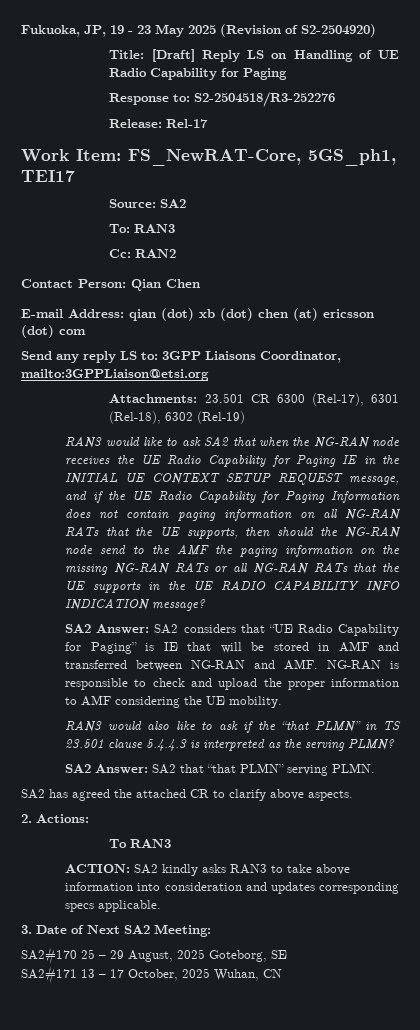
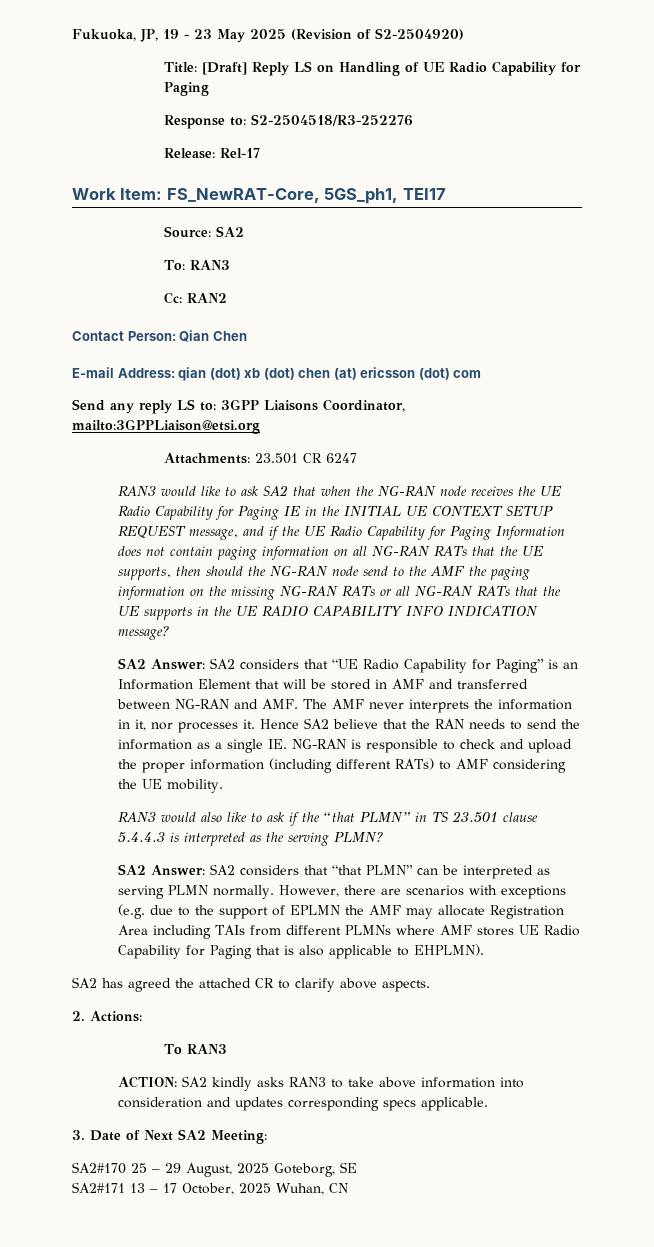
- Attachments: 23.501 CR 6300 (Rel-17), 6301 (Rel-18), 6302 (Rel-19)
+ Attachments: 23.501 CR 6247
- SA2 Answer: SA2 considers that “UE Radio Capability for Paging” is IE that will be stored in AMF and transferred between NG-RAN and AMF. NG-RAN is responsible to check and upload the proper information to AMF considering the UE mobility.
+ SA2 Answer: SA2 considers that “UE Radio Capability for Paging” is an Information Element that will be stored in AMF and transferred between NG-RAN and AMF. The AMF never interprets the information in it, nor processes it. Hence SA2 believe that the RAN needs to send the information as a single IE. NG-RAN is responsible to check and upload the proper information (including different RATs) to AMF considering the UE mobility.
- SA2 Answer: SA2 that “that PLMN” serving PLMN.
+ SA2 Answer: SA2 considers that “that PLMN” can be interpreted as serving PLMN normally. However, there are scenarios with exceptions (e.g. due to the support of EPLMN the AMF may allocate Registration Area including TAIs from different PLMNs where AMF stores UE Radio Capability for Paging that is also applicable to EHPLMN).

